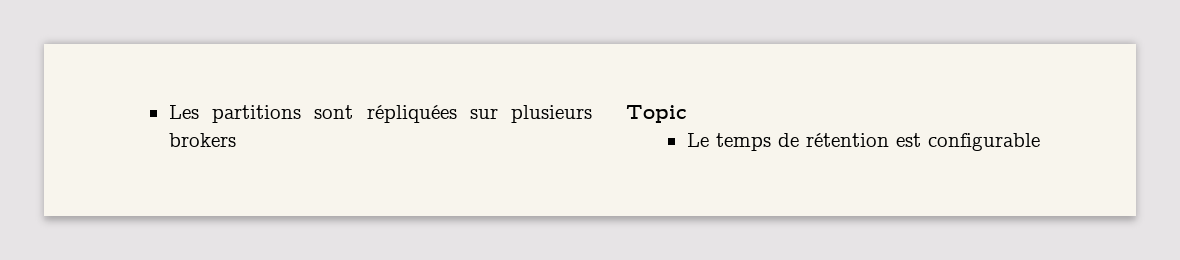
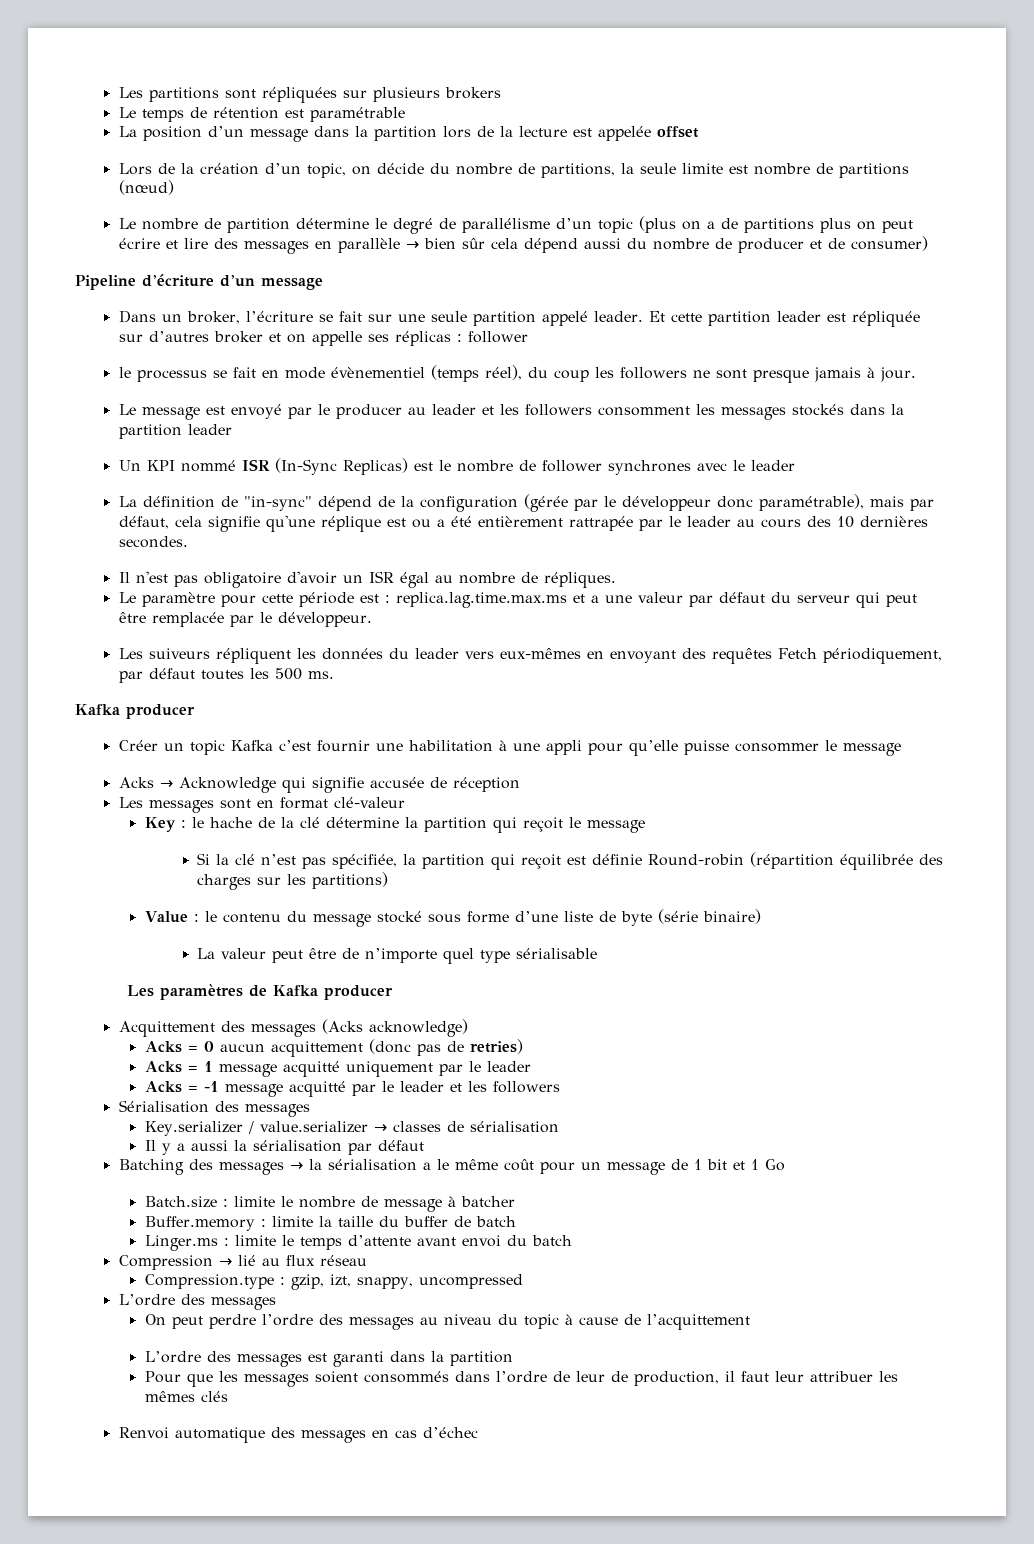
- Topic
- Le temps de rétention est configurable
+ Le temps de rétention est paramétrable
+ La position d’un message dans la partition lors de la lecture est appelée offset
+ Lors de la création d’un topic, on décide du nombre de partitions, la seule limite est nombre de partitions (nœud)
+ Le nombre de partition détermine le degré de parallélisme d’un topic (plus on a de partitions plus on peut écrire et lire des messages en parallèle → bien sûr cela dépend aussi du nombre de producer et de consumer)
+ Pipeline d’écriture d’un message
+ Dans un broker, l’écriture se fait sur une seule partition appelé leader. Et cette partition leader est répliquée sur d’autres broker et on appelle ses réplicas : follower
+ le processus se fait en mode évènementiel (temps réel), du coup les followers ne sont presque jamais à jour.
+ Le message est envoyé par le producer au leader et les followers consomment les messages stockés dans la partition leader
+ Un KPI nommé ISR (In-Sync Replicas) est le nombre de follower synchrones avec le leader
+ La définition de "in-sync" dépend de la configuration (gérée par le développeur donc paramétrable), mais par défaut, cela signifie qu'une réplique est ou a été entièrement rattrapée par le leader au cours des 10 dernières secondes.
+ Il n'est pas obligatoire d'avoir un ISR égal au nombre de répliques.
+ Le paramètre pour cette période est : replica.lag.time.max.ms et a une valeur par défaut du serveur qui peut être remplacée par le développeur.
+ Les suiveurs répliquent les données du leader vers eux-mêmes en envoyant des requêtes Fetch périodiquement, par défaut toutes les 500 ms.
+ Kafka producer
+ Créer un topic Kafka c’est fournir une habilitation à une appli pour qu’elle puisse consommer le message
+ Acks → Acknowledge qui signifie accusée de réception
+ Les messages sont en format clé-valeur
+ Key : le hache de la clé détermine la partition qui reçoit le message
+ Si la clé n’est pas spécifiée, la partition qui reçoit est définie Round-robin (répartition équilibrée des charges sur les partitions)
+ Value : le contenu du message stocké sous forme d’une liste de byte (série binaire)
+ La valeur peut être de n’importe quel type sérialisable
+ Les paramètres de Kafka producer
+ Acquittement des messages (Acks acknowledge)
+ Acks = 0 aucun acquittement (donc pas de retries)
+ Acks = 1 message acquitté uniquement par le leader
+ Acks = -1 message acquitté par le leader et les followers
+ Sérialisation des messages
+ Key.serializer / value.serializer → classes de sérialisation
+ Il y a aussi la sérialisation par défaut
+ Batching des messages → la sérialisation a le même coût pour un message de 1 bit et 1 Go
+ Batch.size : limite le nombre de message à batcher
+ Buffer.memory : limite la taille du buffer de batch
+ Linger.ms : limite le temps d’attente avant envoi du batch
+ Compression → lié au flux réseau
+ Compression.type : gzip, izt, snappy, uncompressed
+ L’ordre des messages
+ On peut perdre l’ordre des messages au niveau du topic à cause de l’acquittement
+ L’ordre des messages est garanti dans la partition
+ Pour que les messages soient consommés dans l’ordre de leur de production, il faut leur attribuer les mêmes clés
+ Renvoi automatique des messages en cas d’échec

